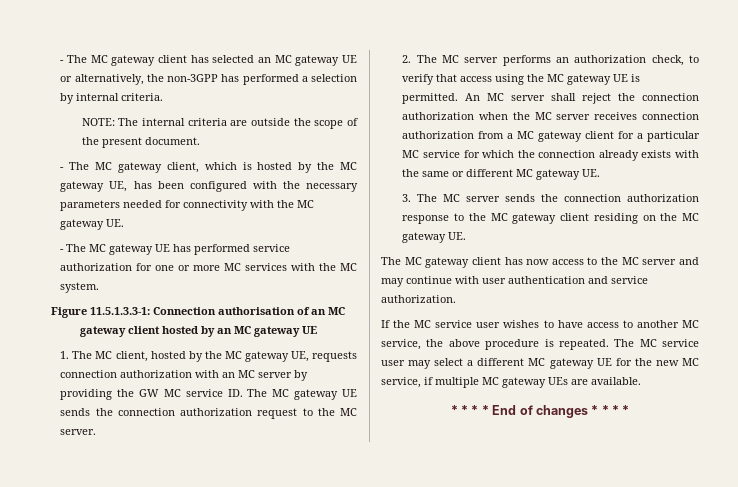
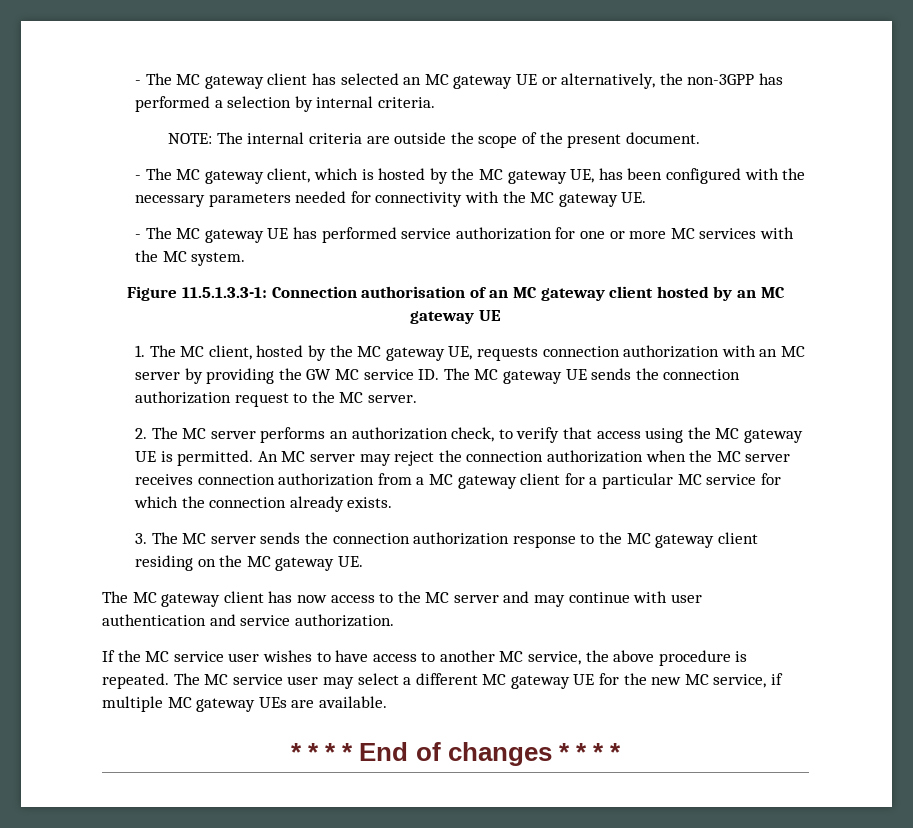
- An MC server shall reject the connection authorization when the MC server receives connection authorization from a MC gateway client for a particular MC service for which the connection already exists with the same or different MC gateway UE.
+ An MC server may reject the connection authorization when the MC server receives connection authorization from a MC gateway client for a particular MC service for which the connection already exists.

